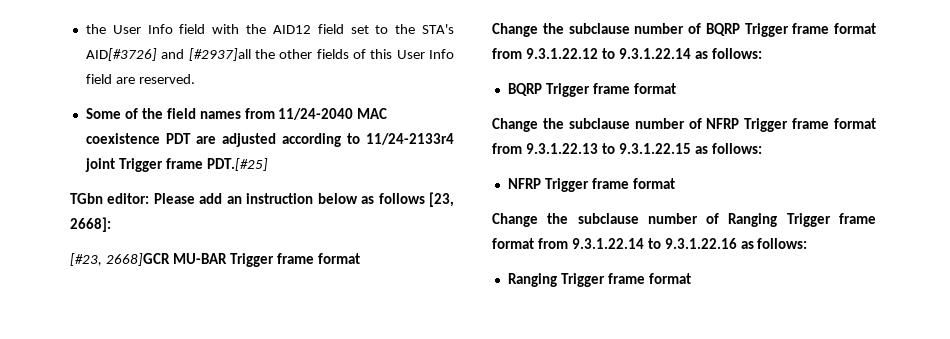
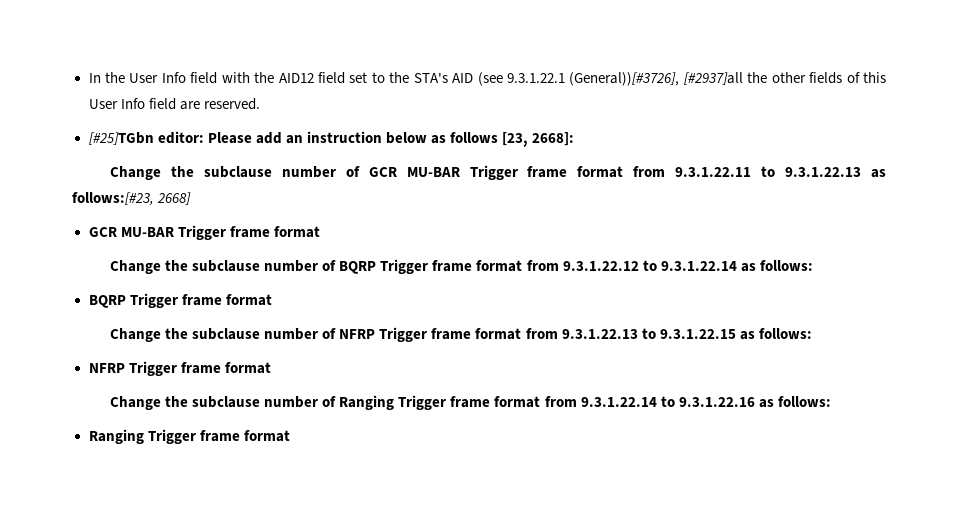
- the User Info field with the AID12 field set to the STA's AID[#3726] and [#2937]all the other fields of this User Info field are reserved.
+ In the User Info field with the AID12 field set to the STA's AID (see 9.3.1.22.1 (General))[#3726], [#2937]all the other fields of this User Info field are reserved.
- Some of the field names from 11/24-2040 MAC coexistence PDT are adjusted according to 11/24-2133r4 joint Trigger frame PDT.[#25]
- TGbn editor: Please add an instruction below as follows [23, 2668]:
+ [#25]TGbn editor: Please add an instruction below as follows [23, 2668]:
- [#23, 2668]GCR MU-BAR Trigger frame format
+ Change the subclause number of GCR MU-BAR Trigger frame format from 9.3.1.22.11 to 9.3.1.22.13 as follows:[#23, 2668]
+ GCR MU-BAR Trigger frame format

